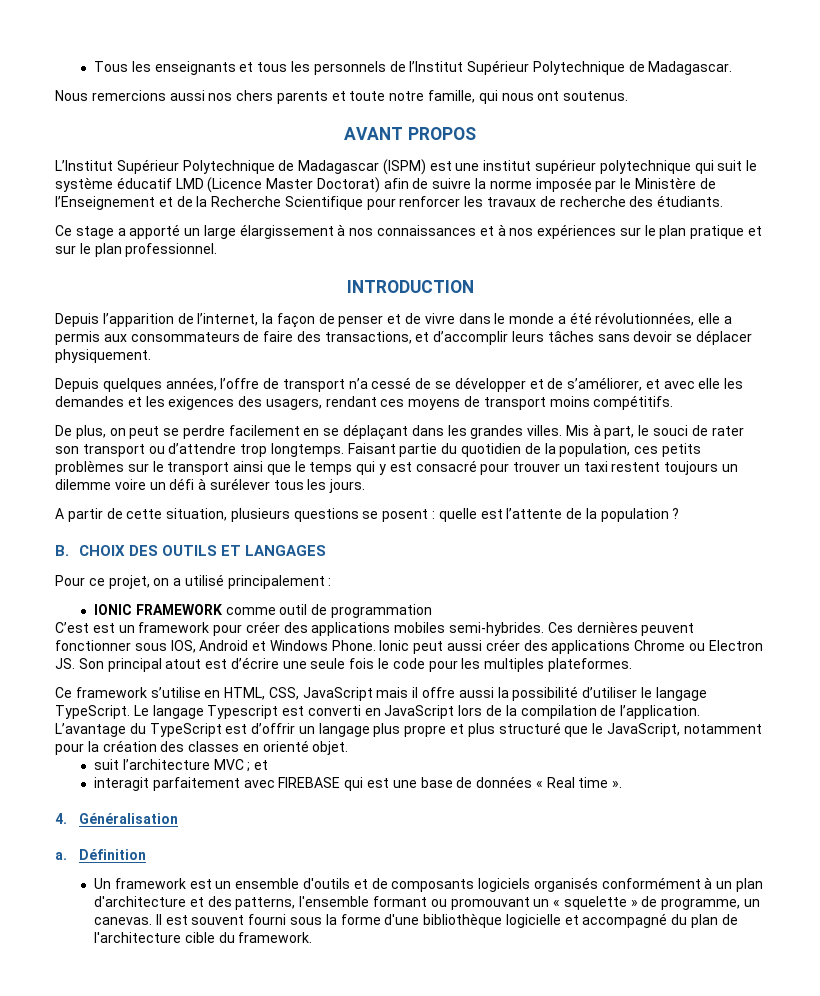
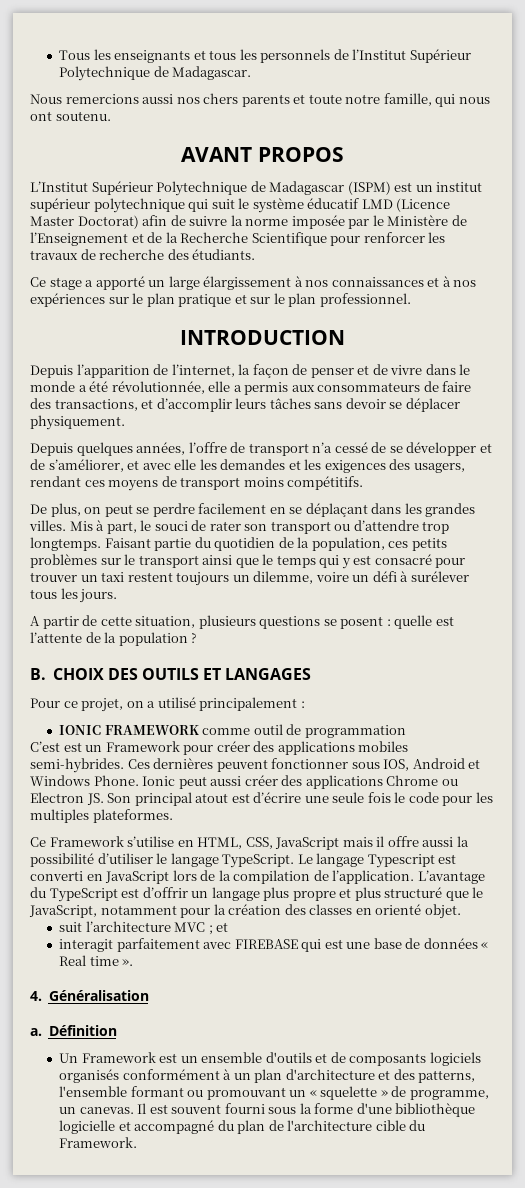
- Nous remercions aussi nos chers parents et toute notre famille, qui nous ont soutenus.
+ Nous remercions aussi nos chers parents et toute notre famille, qui nous ont soutenu.
- L’Institut Supérieur Polytechnique de Madagascar (ISPM) est une institut supérieur polytechnique qui suit le système éducatif LMD (Licence Master Doctorat) afin de suivre la norme imposée par le Ministère de l’Enseignement et de la Recherche Scientifique pour renforcer les travaux de recherche des étudiants.
+ L’Institut Supérieur Polytechnique de Madagascar (ISPM) est un institut supérieur polytechnique qui suit le système éducatif LMD (Licence Master Doctorat) afin de suivre la norme imposée par le Ministère de l’Enseignement et de la Recherche Scientifique pour renforcer les travaux de recherche des étudiants.
- Depuis l’apparition de l’internet, la façon de penser et de vivre dans le monde a été révolutionnées, elle a permis aux consommateurs de faire des transactions, et d’accomplir leurs tâches sans devoir se déplacer physiquement.
+ Depuis l’apparition de l’internet, la façon de penser et de vivre dans le monde a été révolutionnée, elle a permis aux consommateurs de faire des transactions, et d’accomplir leurs tâches sans devoir se déplacer physiquement.
- Faisant partie du quotidien de la population, ces petits problèmes sur le transport ainsi que le temps qui y est consacré pour trouver un taxi restent toujours un dilemme voire un défi à surélever tous les jours.
+ Faisant partie du quotidien de la population, ces petits problèmes sur le transport ainsi que le temps qui y est consacré pour trouver un taxi restent toujours un dilemme, voire un défi à surélever tous les jours.
- C’est est un framework pour créer des applications mobiles semi-hybrides.
+ C’est est un Framework pour créer des applications mobiles semi-hybrides.
- Ce framework s’utilise en HTML, CSS, JavaScript mais il offre aussi la possibilité d’utiliser le langage TypeScript.
+ Ce Framework s’utilise en HTML, CSS, JavaScript mais il offre aussi la possibilité d’utiliser le langage TypeScript.
- Un framework est un ensemble d'outils et de composants logiciels organisés conformément à un plan d'architecture et des patterns, l'ensemble formant ou promouvant un « squelette » de programme, un canevas.
+ Un Framework est un ensemble d'outils et de composants logiciels organisés conformément à un plan d'architecture et des patterns, l'ensemble formant ou promouvant un « squelette » de programme, un canevas.
- Il est souvent fourni sous la forme d'une bibliothèque logicielle et accompagné du plan de l'architecture cible du framework.
+ Il est souvent fourni sous la forme d'une bibliothèque logicielle et accompagné du plan de l'architecture cible du Framework.

